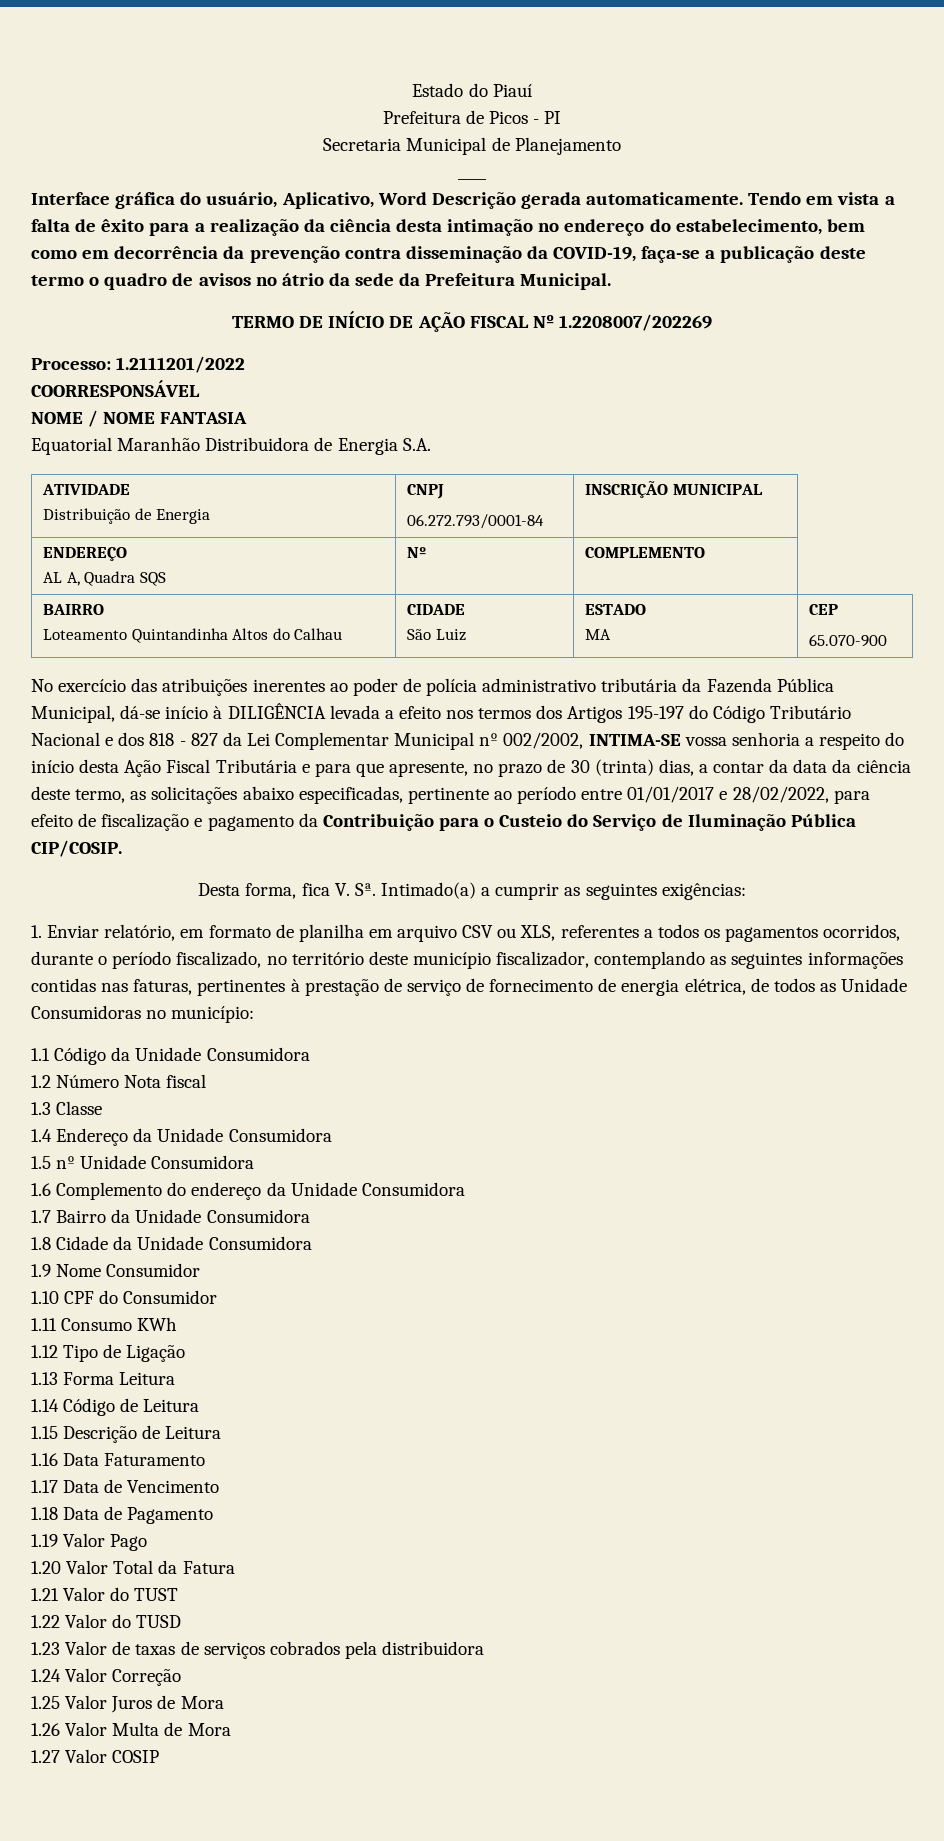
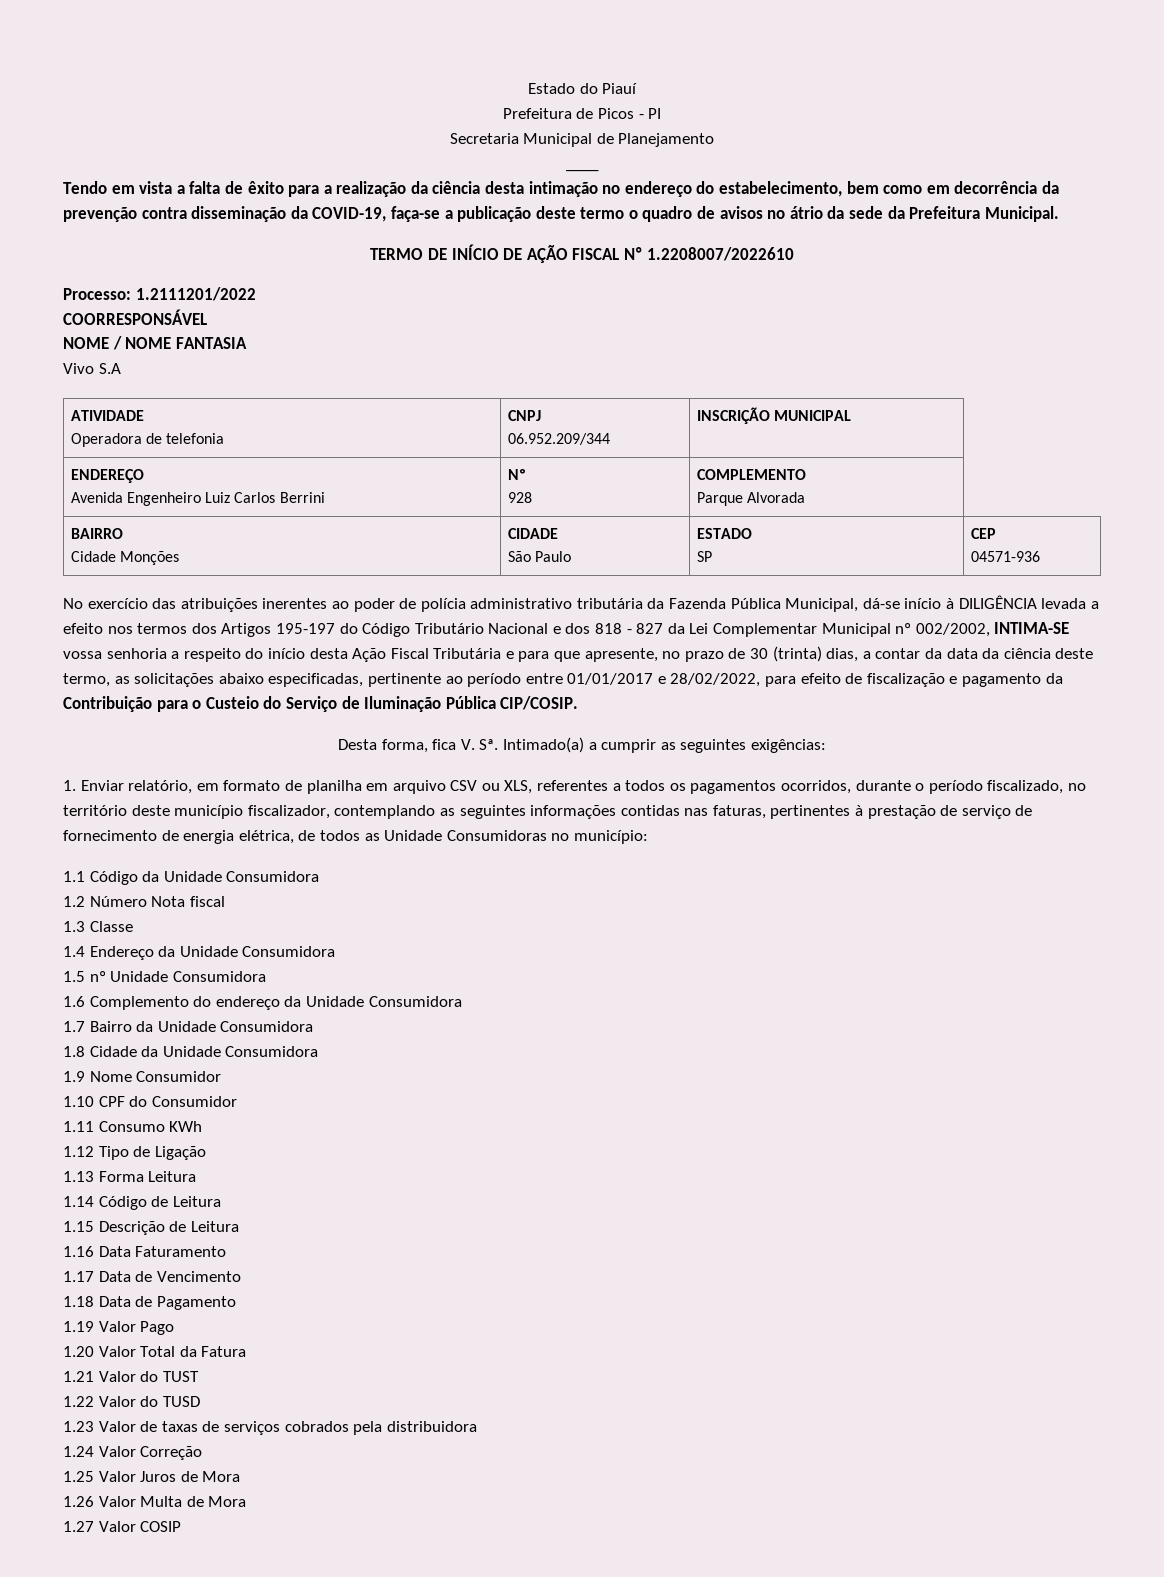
- Interface gráfica do usuário, Aplicativo, Word Descrição gerada automaticamente.
- TERMO DE INÍCIO DE AÇÃO FISCAL Nº 1.2208007/202269
+ TERMO DE INÍCIO DE AÇÃO FISCAL Nº 1.2208007/2022610
- Equatorial Maranhão Distribuidora de Energia S.A.
+ Vivo S.A
  ATIVIDADE
- Distribuição de Energia | CNPJ
- 06.272.793/0001-84 | INSCRIÇÃO MUNICIPAL
+ Operadora de telefonia | CNPJ
+ 06.952.209/344 | INSCRIÇÃO MUNICIPAL
  ENDEREÇO
- AL A, Quadra SQS | Nº | COMPLEMENTO
+ Avenida Engenheiro Luiz Carlos Berrini | Nº
+ 928 | COMPLEMENTO
+ Parque Alvorada
  BAIRRO
- Loteamento Quintandinha Altos do Calhau | CIDADE
- São Luiz | ESTADO
- MA | CEP
- 65.070-900
+ Cidade Monções | CIDADE
+ São Paulo | ESTADO
+ SP | CEP
+ 04571-936

